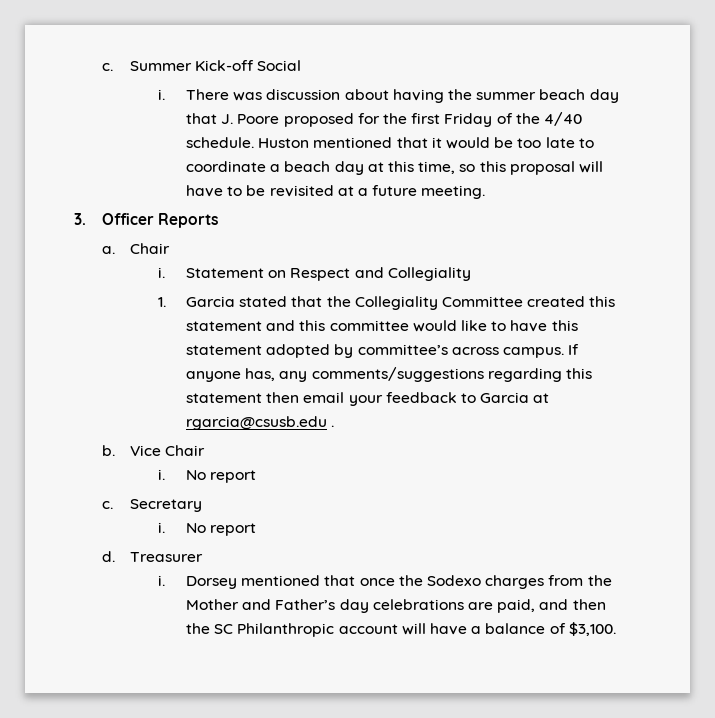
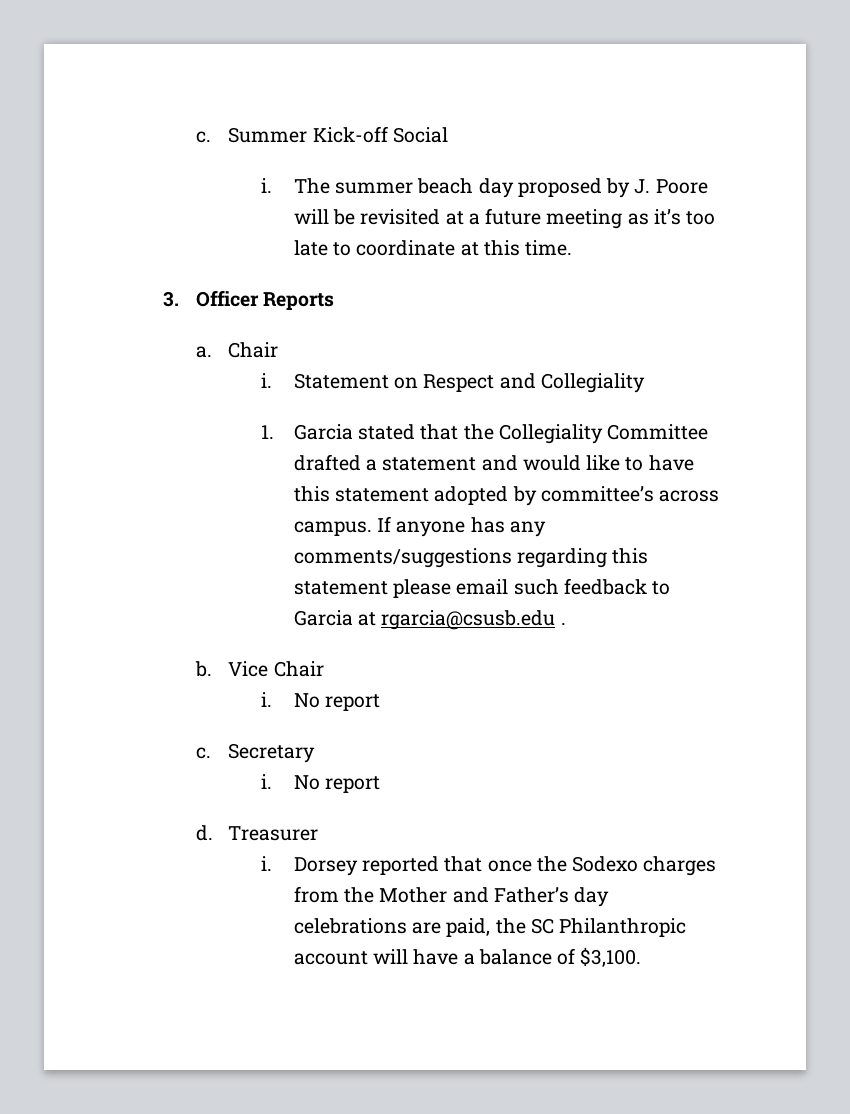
- There was discussion about having the summer beach day that J. Poore proposed for the first Friday of the 4/40 schedule. Huston mentioned that it would be too late to coordinate a beach day at this time, so this proposal will have to be revisited at a future meeting.
+ The summer beach day proposed by J. Poore will be revisited at a future meeting as it’s too late to coordinate at this time.
- 1. Garcia stated that the Collegiality Committee created this statement and this committee would like to have this statement adopted by committee’s across campus.
+ 1. Garcia stated that the Collegiality Committee drafted a statement and would like to have this statement adopted by committee’s across campus.
- If anyone has, any comments/suggestions regarding this statement then email your feedback to Garcia at rgarcia@csusb.edu .
+ If anyone has any comments/suggestions regarding this statement please email such feedback to Garcia at rgarcia@csusb.edu .
- Dorsey mentioned that once the Sodexo charges from the Mother and Father’s day celebrations are paid, and then the SC Philanthropic account will have a balance of $3,100.
+ Dorsey reported that once the Sodexo charges from the Mother and Father’s day celebrations are paid, the SC Philanthropic account will have a balance of $3,100.

